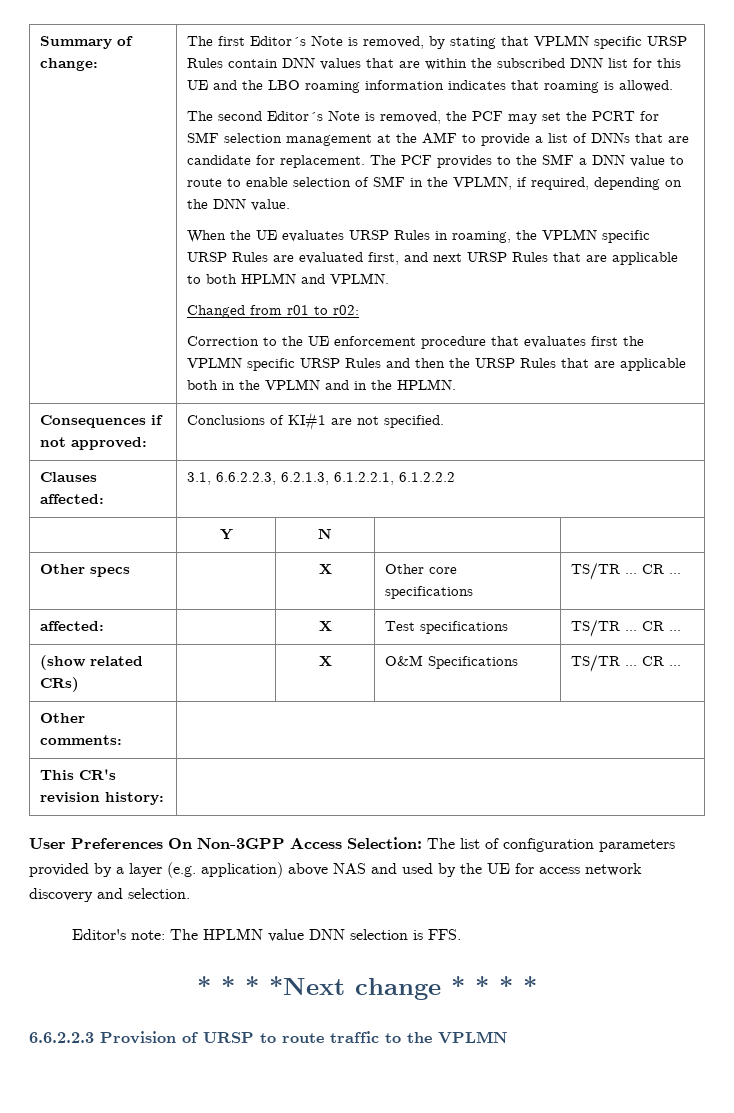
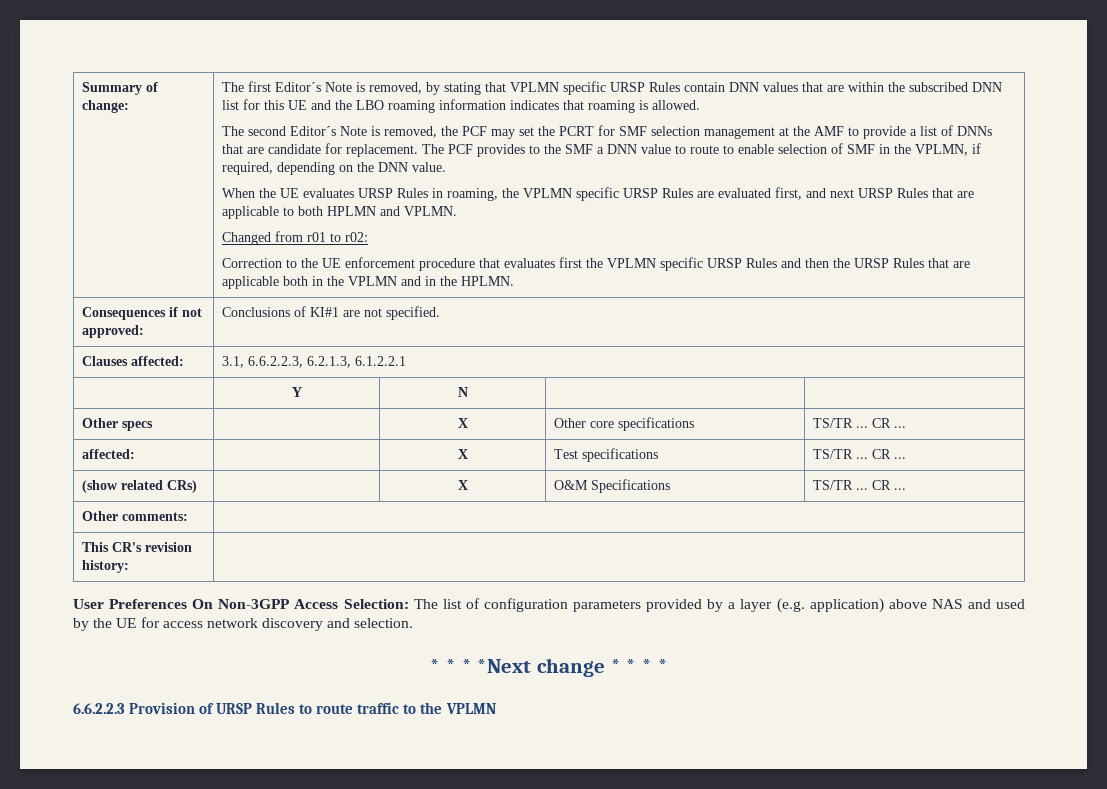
- Clauses affected: | 3.1, 6.6.2.2.3, 6.2.1.3, 6.1.2.2.1, 6.1.2.2.2
+ Clauses affected: | 3.1, 6.6.2.2.3, 6.2.1.3, 6.1.2.2.1
- Editor's note: The HPLMN value DNN selection is FFS.
- 6.6.2.2.3 Provision of URSP to route traffic to the VPLMN
+ 6.6.2.2.3 Provision of URSP Rules to route traffic to the VPLMN

